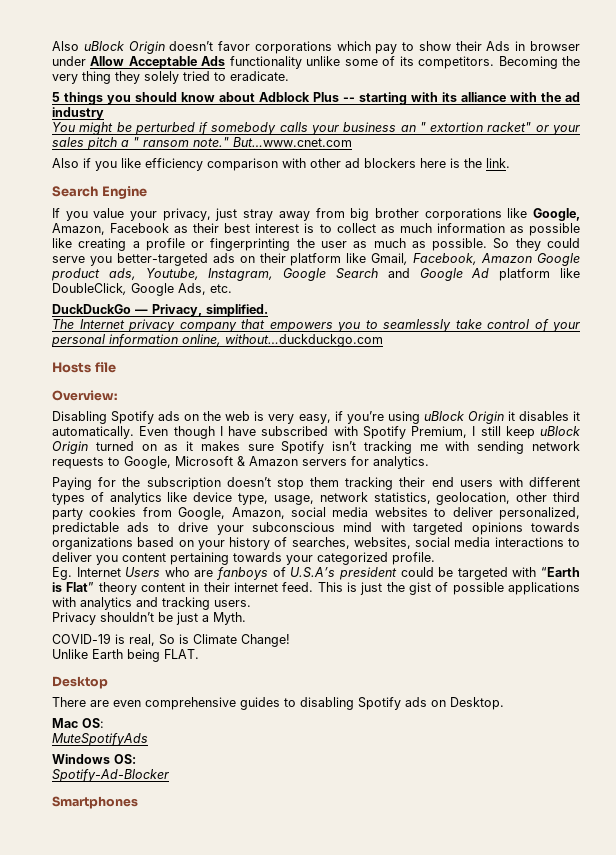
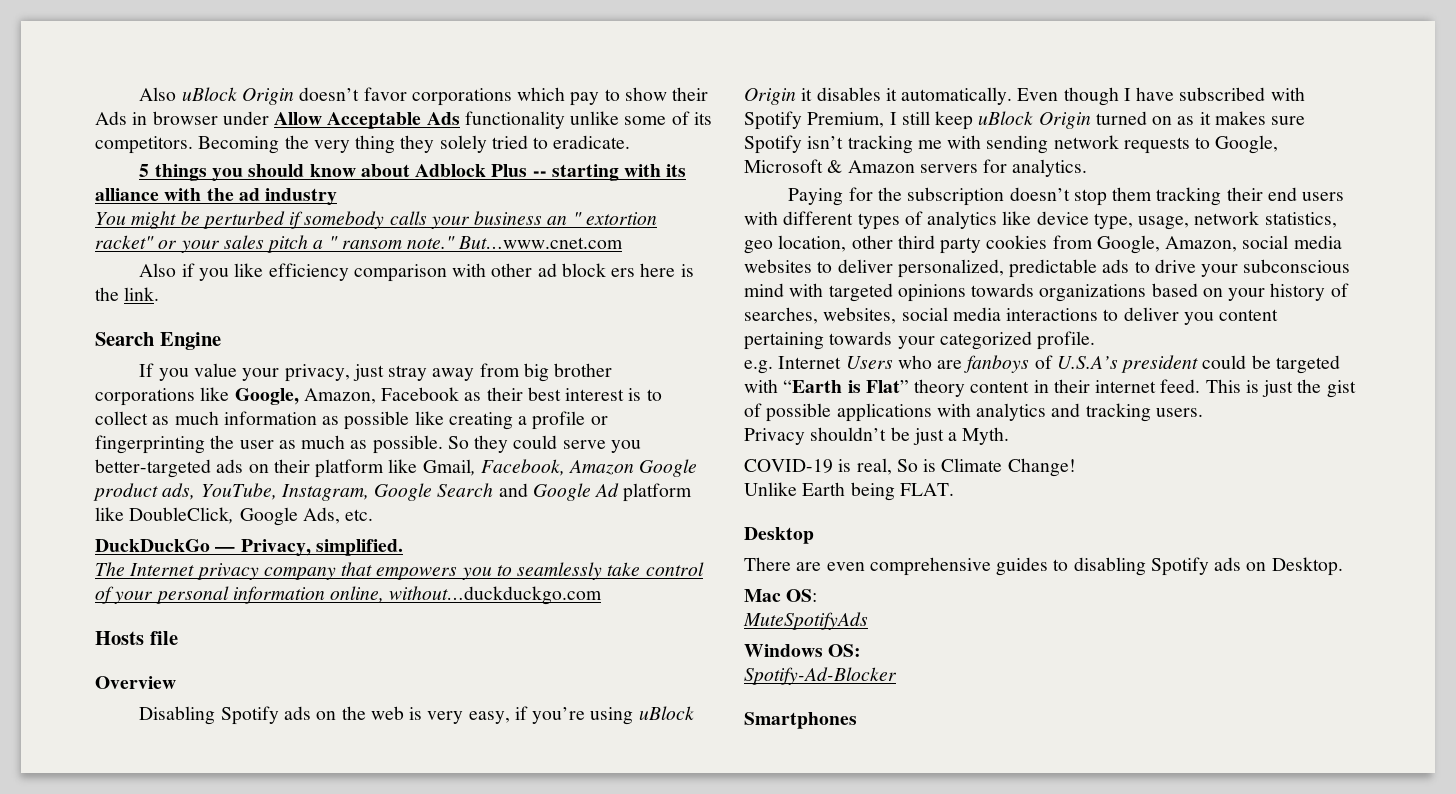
- Also if you like efficiency comparison with other ad blockers here is the link.
+ Also if you like efficiency comparison with other ad block ers here is the link.
- So they could serve you better-targeted ads on their platform like Gmail, Facebook, Amazon Google product ads, Youtube, Instagram, Google Search and Google Ad platform like DoubleClick, Google Ads, etc.
+ So they could serve you better-targeted ads on their platform like Gmail, Facebook, Amazon Google product ads, YouTube, Instagram, Google Search and Google Ad platform like DoubleClick, Google Ads, etc.
- Overview:
+ Overview
- Paying for the subscription doesn’t stop them tracking their end users with different types of analytics like device type, usage, network statistics, geolocation, other third party cookies from Google, Amazon, social media websites to deliver personalized, predictable ads to drive your subconscious mind with targeted opinions towards organizations based on your history of searches, websites, social media interactions to deliver you content pertaining towards your categorized profile.
+ Paying for the subscription doesn’t stop them tracking their end users with different types of analytics like device type, usage, network statistics, geo location, other third party cookies from Google, Amazon, social media websites to deliver personalized, predictable ads to drive your subconscious mind with targeted opinions towards organizations based on your history of searches, websites, social media interactions to deliver you content pertaining towards your categorized profile.
- Eg. Internet Users who are fanboys of U.S.A’s president could be targeted with “Earth is Flat” theory content in their internet feed.
+ e.g. Internet Users who are fanboys of U.S.A’s president could be targeted with “Earth is Flat” theory content in their internet feed.

